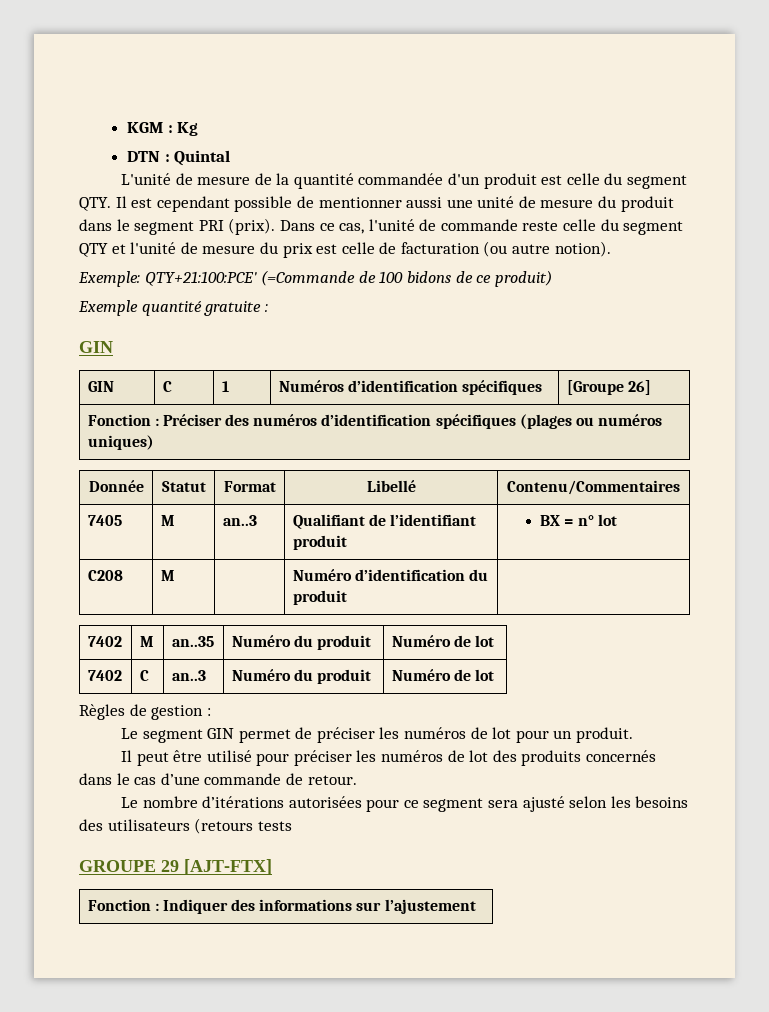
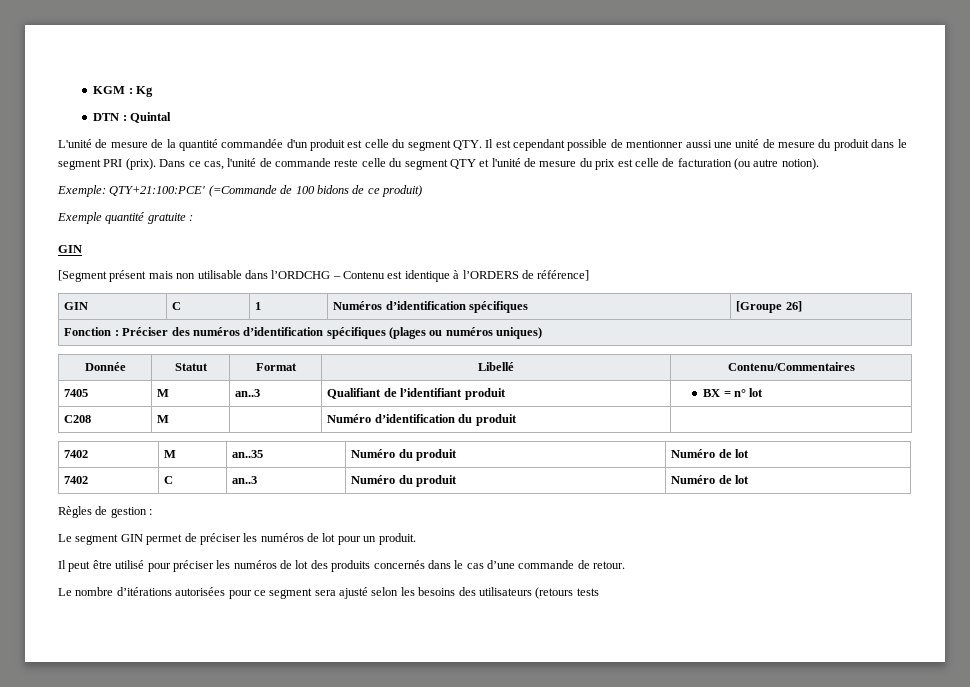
+ [Segment présent mais non utilisable dans l’ORDCHG – Contenu est identique à l’ORDERS de référence]
- GROUPE 29 [AJT-FTX]
- Fonction : Indiquer des informations sur l’ajustement

